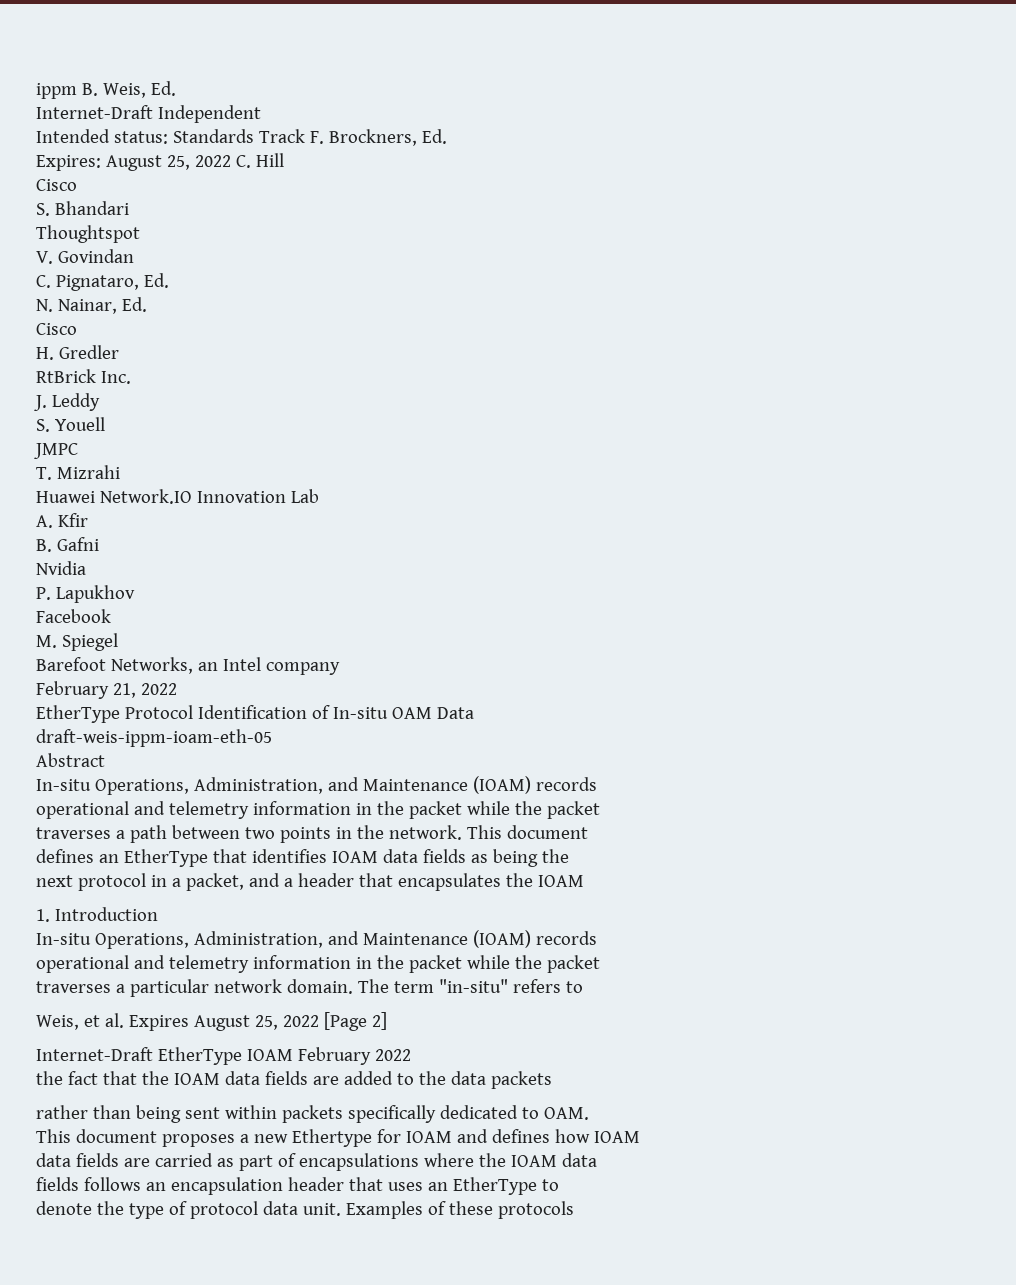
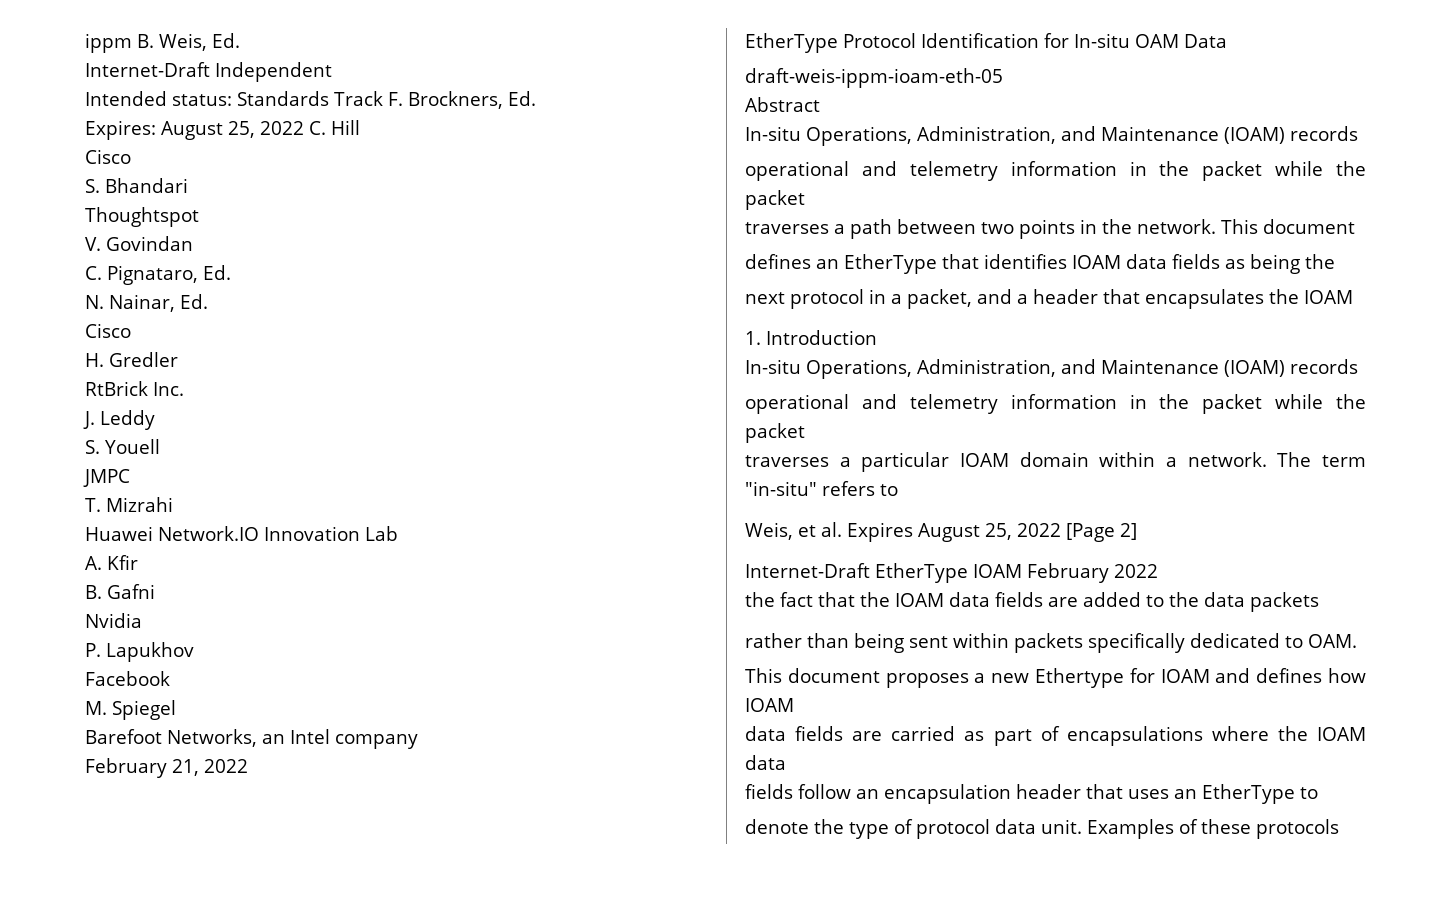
- EtherType Protocol Identification of In-situ OAM Data
+ EtherType Protocol Identification for In-situ OAM Data
- traverses a particular network domain.
+ traverses a particular IOAM domain within a network.
- fields follows an encapsulation header that uses an EtherType to
+ fields follow an encapsulation header that uses an EtherType to

